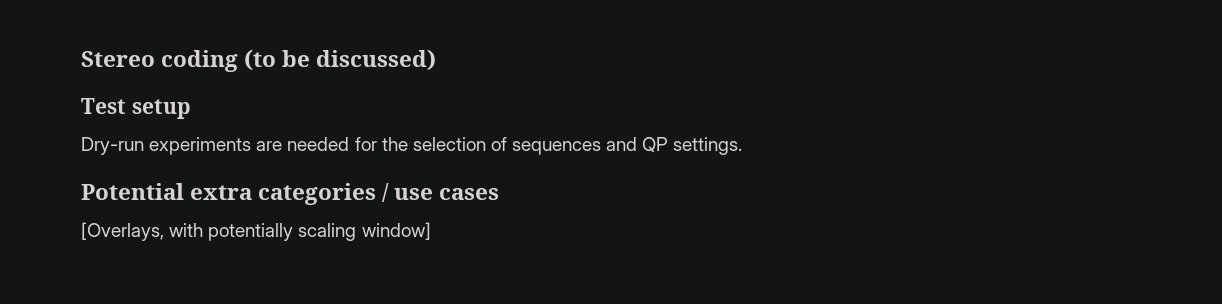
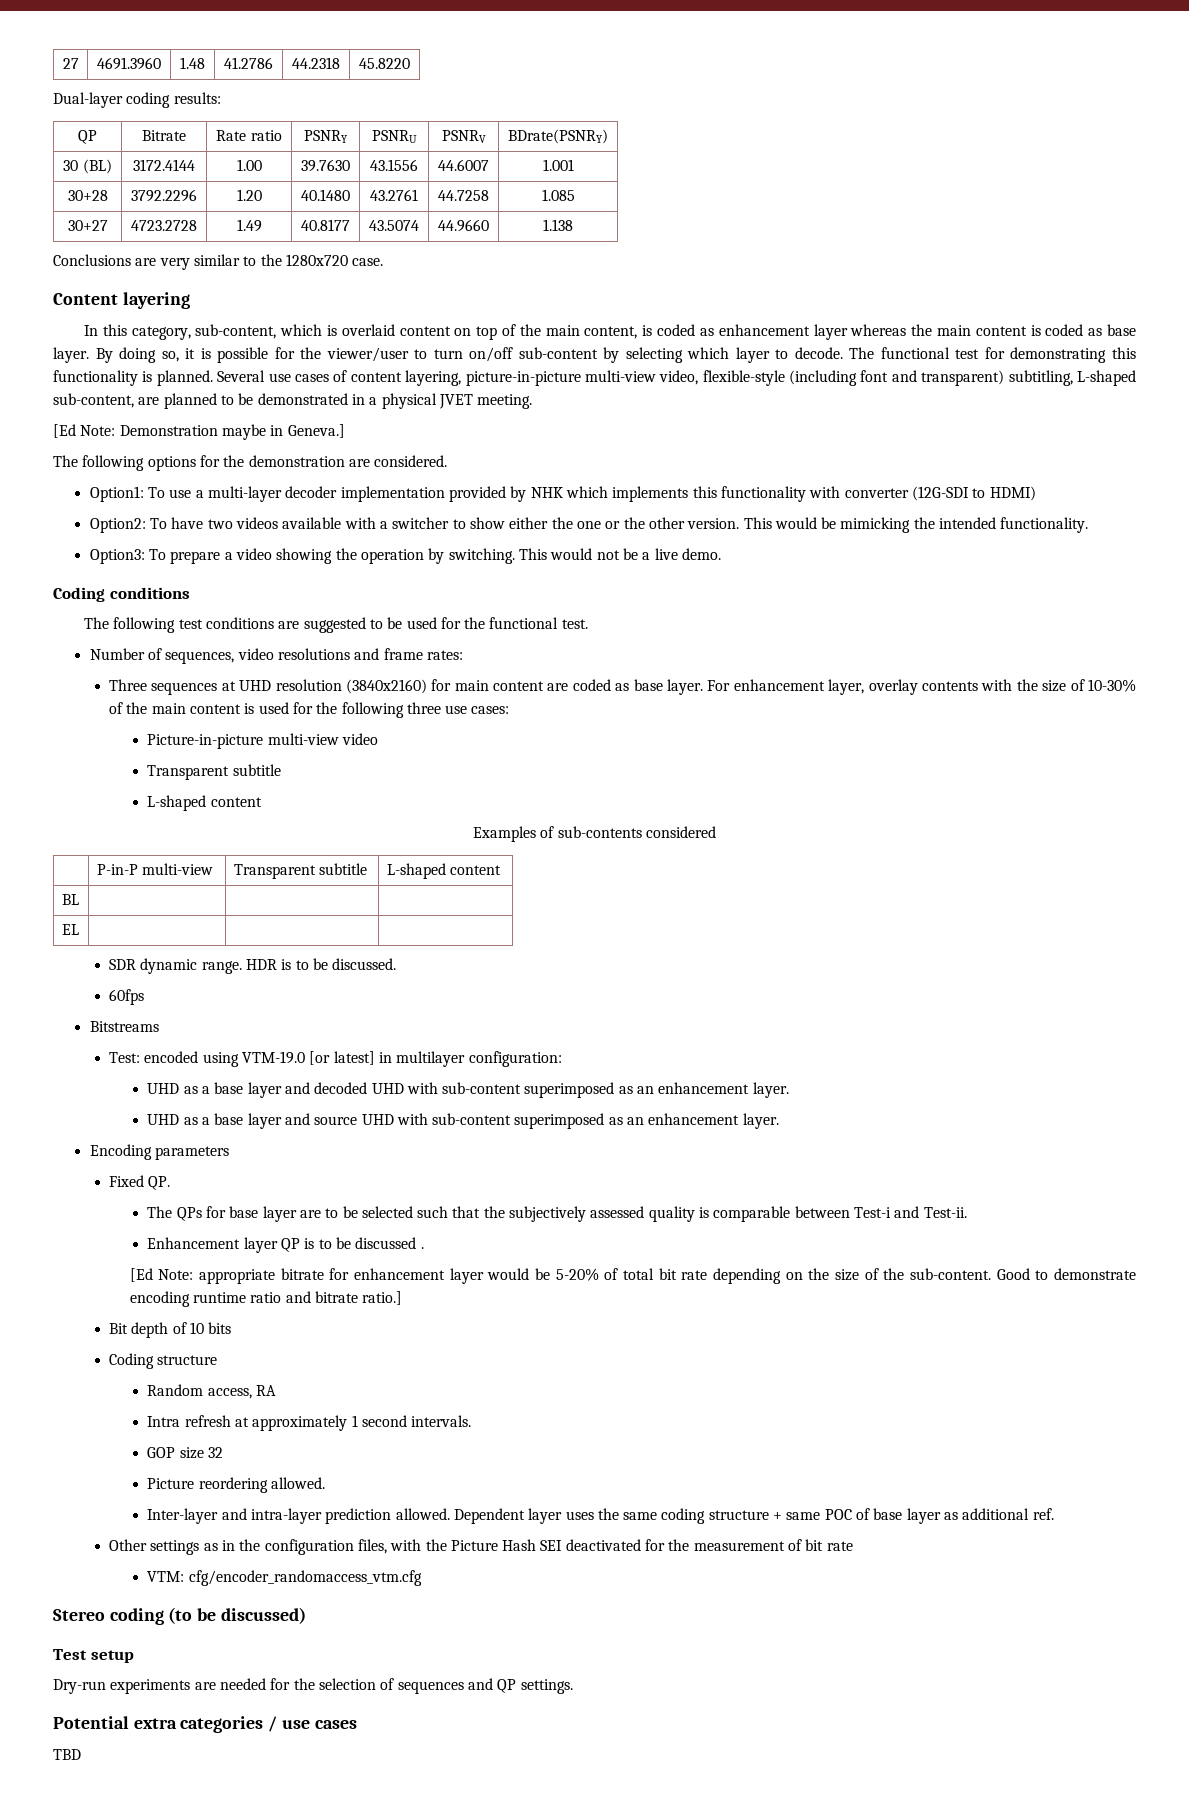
+ 27 | 4691.3960 | 1.48 | 41.2786 | 44.2318 | 45.8220
+ Dual-layer coding results:
+ QP | Bitrate | Rate ratio | PSNRY | PSNRU | PSNRV | BDrate(PSNRY)
+ 30 (BL) | 3172.4144 | 1.00 | 39.7630 | 43.1556 | 44.6007 | 1.001
+ 30+28 | 3792.2296 | 1.20 | 40.1480 | 43.2761 | 44.7258 | 1.085
+ 30+27 | 4723.2728 | 1.49 | 40.8177 | 43.5074 | 44.9660 | 1.138
+ Conclusions are very similar to the 1280x720 case.
+ Content layering
+ In this category, sub-content, which is overlaid content on top of the main content, is coded as enhancement layer whereas the main content is coded as base layer. By doing so, it is possible for the viewer/user to turn on/off sub-content by selecting which layer to decode. The functional test for demonstrating this functionality is planned. Several use cases of content layering, picture-in-picture multi-view video, flexible-style (including font and transparent) subtitling, L-shaped sub-content, are planned to be demonstrated in a physical JVET meeting.
+ [Ed Note: Demonstration maybe in Geneva.]
+ The following options for the demonstration are considered.
+ Option1: To use a multi-layer decoder implementation provided by NHK which implements this functionality with converter (12G-SDI to HDMI)
+ Option2: To have two videos available with a switcher to show either the one or the other version. This would be mimicking the intended functionality.
+ Option3: To prepare a video showing the operation by switching. This would not be a live demo.
+ Coding conditions
+ The following test conditions are suggested to be used for the functional test.
+ Number of sequences, video resolutions and frame rates:
+ Three sequences at UHD resolution (3840x2160) for main content are coded as base layer. For enhancement layer, overlay contents with the size of 10-30% of the main content is used for the following three use cases:
+ Picture-in-picture multi-view video
+ Transparent subtitle
+ L-shaped content
+ Examples of sub-contents considered
+ | P-in-P multi-view | Transparent subtitle | L-shaped content
+ BL | | |
+ EL | | |
+ SDR dynamic range. HDR is to be discussed.
+ 60fps
+ Bitstreams
+ Test: encoded using VTM-19.0 [or latest] in multilayer configuration:
+ UHD as a base layer and decoded UHD with sub-content superimposed as an enhancement layer.
+ UHD as a base layer and source UHD with sub-content superimposed as an enhancement layer.
+ Encoding parameters
+ Fixed QP.
+ The QPs for base layer are to be selected such that the subjectively assessed quality is comparable between Test-i and Test-ii.
+ Enhancement layer QP is to be discussed .
+ [Ed Note: appropriate bitrate for enhancement layer would be 5-20% of total bit rate depending on the size of the sub-content. Good to demonstrate encoding runtime ratio and bitrate ratio.]
+ Bit depth of 10 bits
+ Coding structure
+ Random access, RA
+ Intra refresh at approximately 1 second intervals.
+ GOP size 32
+ Picture reordering allowed.
+ Inter-layer and intra-layer prediction allowed. Dependent layer uses the same coding structure + same POC of base layer as additional ref.
+ Other settings as in the configuration files, with the Picture Hash SEI deactivated for the measurement of bit rate
+ VTM: cfg/encoder_randomaccess_vtm.cfg
- [Overlays, with potentially scaling window]
+ TBD

